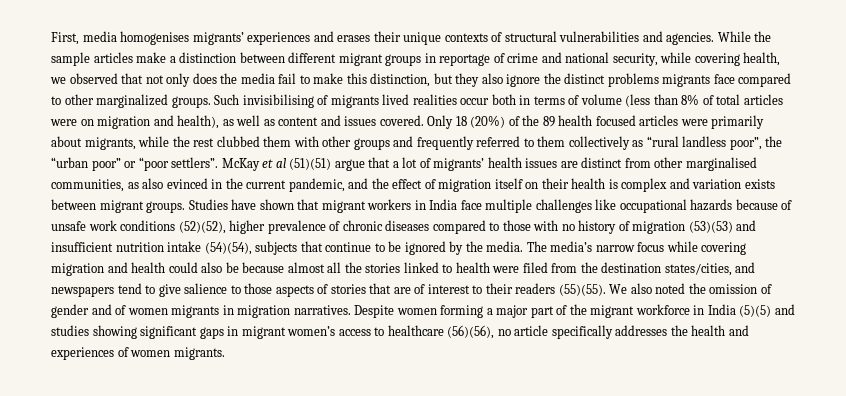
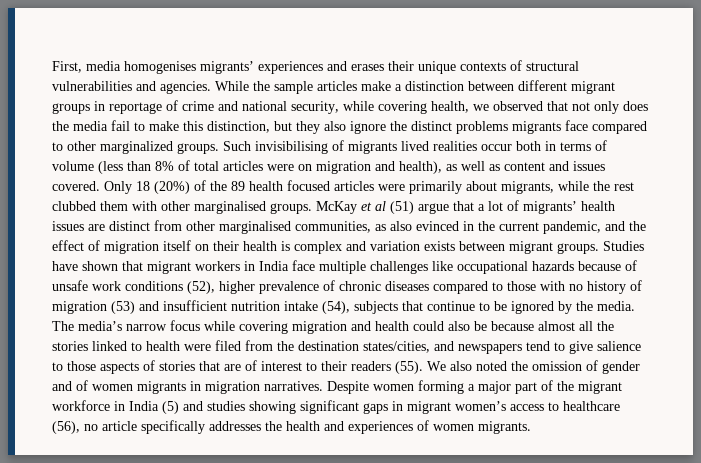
- Only 18 (20%) of the 89 health focused articles were primarily about migrants, while the rest clubbed them with other groups and frequently referred to them collectively as “rural landless poor”, the “urban poor” or “poor settlers”.
+ Only 18 (20%) of the 89 health focused articles were primarily about migrants, while the rest clubbed them with other marginalised groups.
- McKay et al (51)(51) argue that a lot of migrants’ health issues are distinct from other marginalised communities, as also evinced in the current pandemic, and the effect of migration itself on their health is complex and variation exists between migrant groups.
+ McKay et al (51) argue that a lot of migrants’ health issues are distinct from other marginalised communities, as also evinced in the current pandemic, and the effect of migration itself on their health is complex and variation exists between migrant groups.
- Studies have shown that migrant workers in India face multiple challenges like occupational hazards because of unsafe work conditions (52)(52), higher prevalence of chronic diseases compared to those with no history of migration (53)(53) and insufficient nutrition intake (54)(54), subjects that continue to be ignored by the media.
+ Studies have shown that migrant workers in India face multiple challenges like occupational hazards because of unsafe work conditions (52), higher prevalence of chronic diseases compared to those with no history of migration (53) and insufficient nutrition intake (54), subjects that continue to be ignored by the media.
- The media’s narrow focus while covering migration and health could also be because almost all the stories linked to health were filed from the destination states/cities, and newspapers tend to give salience to those aspects of stories that are of interest to their readers (55)(55).
+ The media’s narrow focus while covering migration and health could also be because almost all the stories linked to health were filed from the destination states/cities, and newspapers tend to give salience to those aspects of stories that are of interest to their readers (55).
- Despite women forming a major part of the migrant workforce in India (5)(5) and studies showing significant gaps in migrant women’s access to healthcare (56)(56), no article specifically addresses the health and experiences of women migrants.
+ Despite women forming a major part of the migrant workforce in India (5) and studies showing significant gaps in migrant women’s access to healthcare (56), no article specifically addresses the health and experiences of women migrants.

